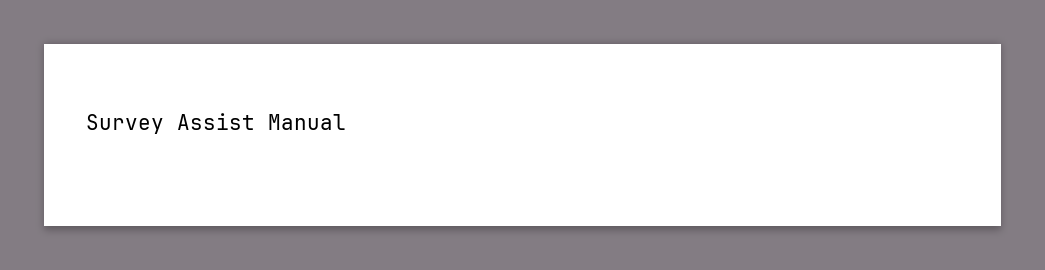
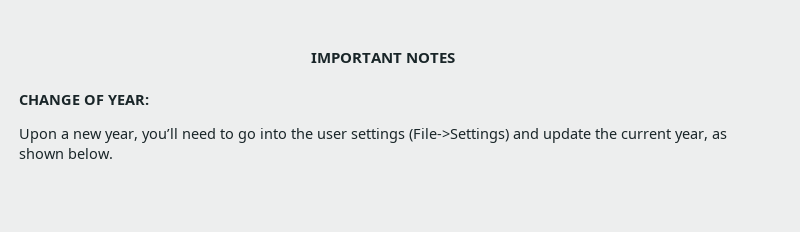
- Survey Assist Manual
+ IMPORTANT NOTES
+ CHANGE OF YEAR:
+ Upon a new year, you’ll need to go into the user settings (File->Settings) and update the current year, as shown below.

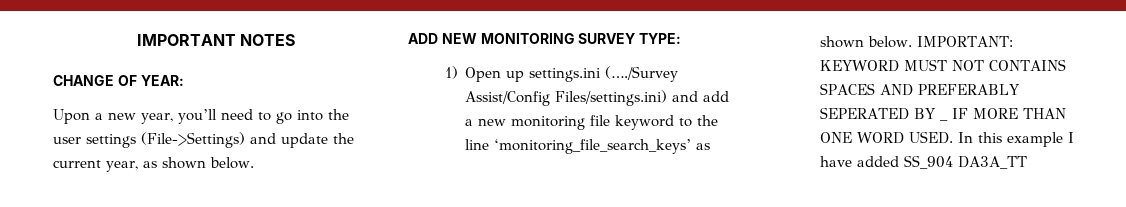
+ ADD NEW MONITORING SURVEY TYPE:
+ 1) Open up settings.ini (…./Survey Assist/Config Files/settings.ini) and add a new monitoring file keyword to the line ‘monitoring_file_search_keys’ as shown below. IMPORTANT: KEYWORD MUST NOT CONTAINS SPACES AND PREFERABLY SEPERATED BY _ IF MORE THAN ONE WORD USED. In this example I have added SS_904 DA3A_TT

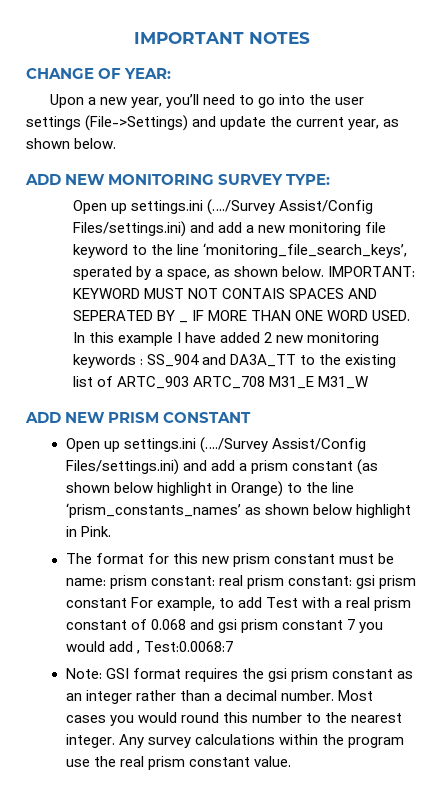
- 1) Open up settings.ini (…./Survey Assist/Config Files/settings.ini) and add a new monitoring file keyword to the line ‘monitoring_file_search_keys’ as shown below.
+ Open up settings.ini (…./Survey Assist/Config Files/settings.ini) and add a new monitoring file keyword to the line ‘monitoring_file_search_keys’, sperated by a space, as shown below.
- IMPORTANT: KEYWORD MUST NOT CONTAINS SPACES AND PREFERABLY SEPERATED BY _ IF MORE THAN ONE WORD USED.
+ IMPORTANT: KEYWORD MUST NOT CONTAIS SPACES AND SEPERATED BY _ IF MORE THAN ONE WORD USED.
- In this example I have added SS_904 DA3A_TT
+ In this example I have added 2 new monitoring keywords : SS_904 and DA3A_TT to the existing list of ARTC_903 ARTC_708 M31_E M31_W
+ ADD NEW PRISM CONSTANT
+ Open up settings.ini (…./Survey Assist/Config Files/settings.ini) and add a prism constant (as shown below highlight in Orange) to the line ‘prism_constants_names’ as shown below highlight in Pink.
+ The format for this new prism constant must be name: prism constant: real prism constant: gsi prism constant For example, to add Test with a real prism constant of 0.068 and gsi prism constant 7 you would add , Test:0.0068:7
+ Note: GSI format requires the gsi prism constant as an integer rather than a decimal number. Most cases you would round this number to the nearest integer. Any survey calculations within the program use the real prism constant value.

